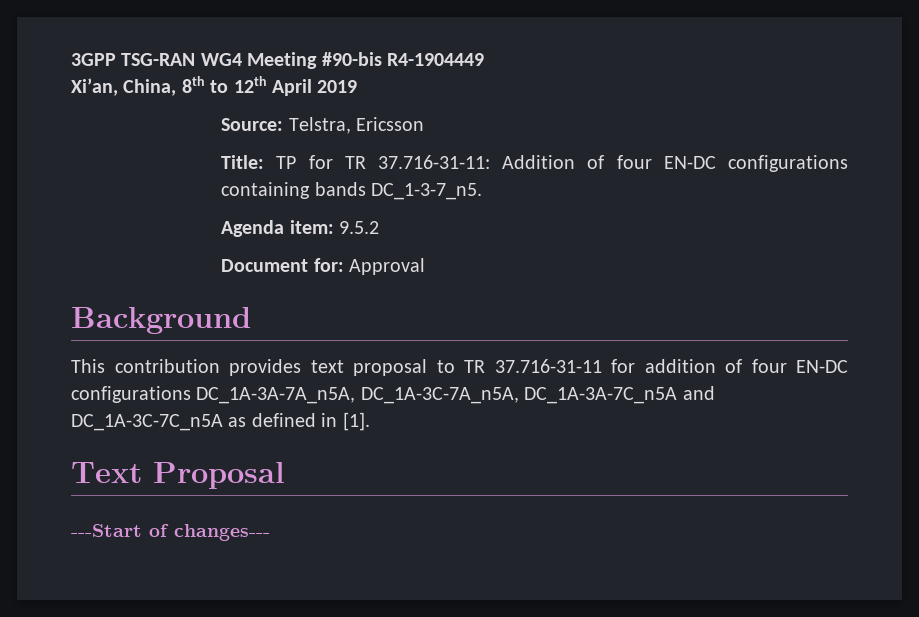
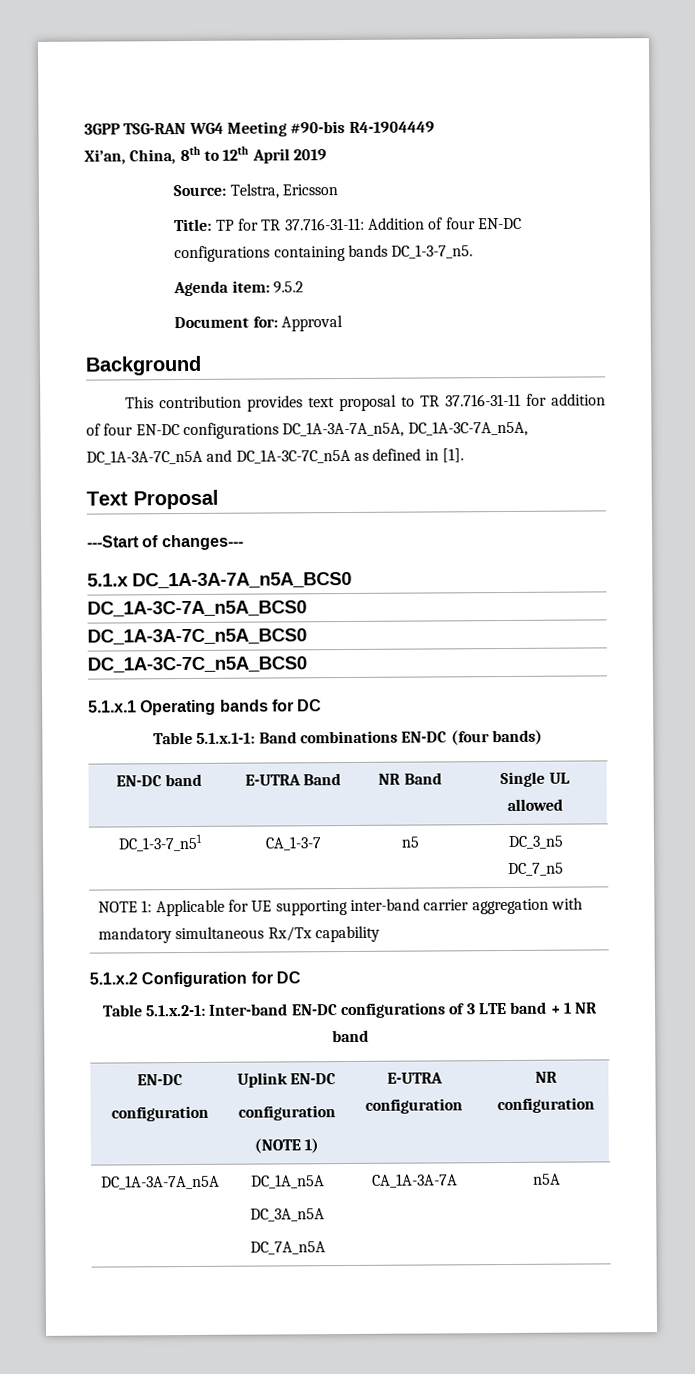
+ 5.1.x DC_1A-3A-7A_n5A_BCS0
+ DC_1A-3C-7A_n5A_BCS0
+ DC_1A-3A-7C_n5A_BCS0
+ DC_1A-3C-7C_n5A_BCS0
+ 5.1.x.1 Operating bands for DC
+ Table 5.1.x.1-1: Band combinations EN-DC (four bands)
+ EN-DC band | E-UTRA Band | NR Band | Single UL allowed
+ DC_1-3-7_n51 | CA_1-3-7 | n5 | DC_3_n5
+ DC_7_n5
+ NOTE 1: Applicable for UE supporting inter-band carrier aggregation with mandatory simultaneous Rx/Tx capability
+ 5.1.x.2 Configuration for DC
+ Table 5.1.x.2-1: Inter-band EN-DC configurations of 3 LTE band + 1 NR band
+ EN-DC
+ configuration | Uplink EN-DC
+ configuration
+ (NOTE 1) | E-UTRA configuration | NR configuration
+ DC_1A-3A-7A_n5A | DC_1A_n5A
+ DC_3A_n5A
+ DC_7A_n5A | CA_1A-3A-7A | n5A

